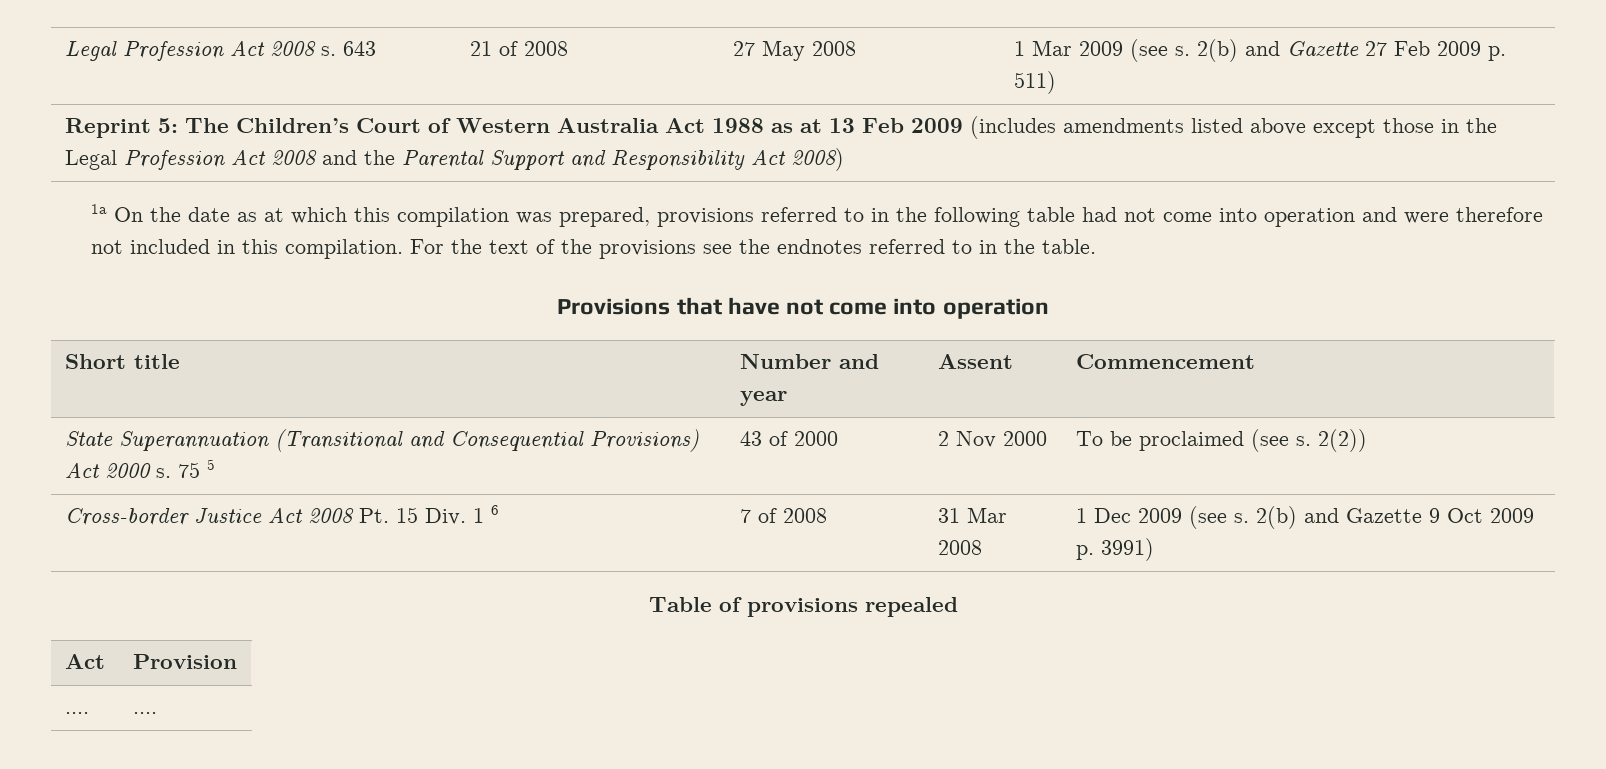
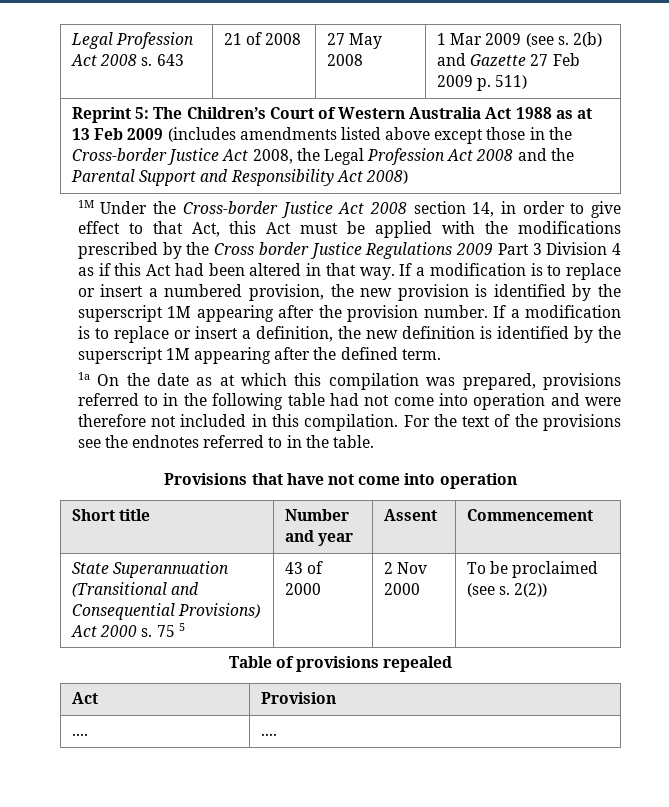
- Reprint 5: The Children’s Court of Western Australia Act 1988 as at 13 Feb 2009 (includes amendments listed above except those in the Legal Profession Act 2008 and the Parental Support and Responsibility Act 2008)
+ Reprint 5: The Children’s Court of Western Australia Act 1988 as at 13 Feb 2009 (includes amendments listed above except those in the Cross-border Justice Act 2008, the Legal Profession Act 2008 and the Parental Support and Responsibility Act 2008)
+ 1M Under the Cross-border Justice Act 2008 section 14, in order to give effect to that Act, this Act must be applied with the modifications prescribed by the Cross border Justice Regulations 2009 Part 3 Division 4 as if this Act had been altered in that way. If a modification is to replace or insert a numbered provision, the new provision is identified by the superscript 1M appearing after the provision number. If a modification is to replace or insert a definition, the new definition is identified by the superscript 1M appearing after the defined term.
- Cross-border Justice Act 2008 Pt. 15 Div. 1 6 | 7 of 2008 | 31 Mar 2008 | 1 Dec 2009 (see s. 2(b) and Gazette 9 Oct 2009 p. 3991)

